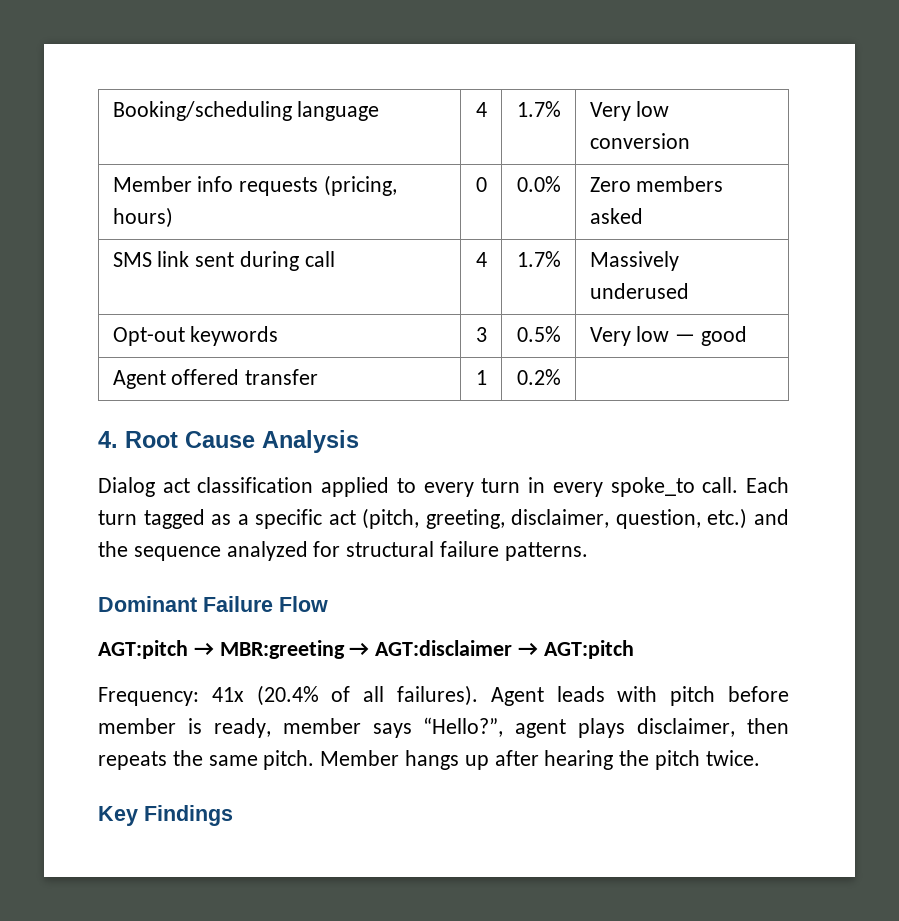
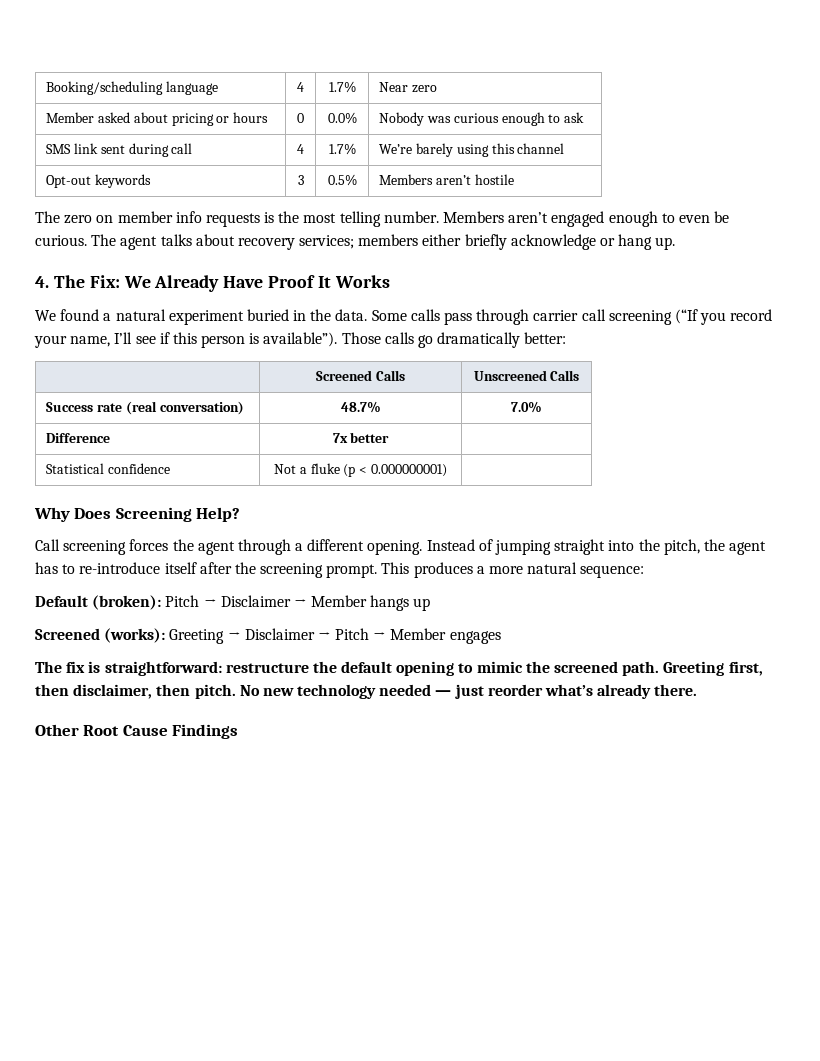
- Booking/scheduling language | 4 | 1.7% | Very low conversion
- Member info requests (pricing, hours) | 0 | 0.0% | Zero members asked
+ Booking/scheduling language | 4 | 1.7% | Near zero
+ Member asked about pricing or hours | 0 | 0.0% | Nobody was curious enough to ask
- SMS link sent during call | 4 | 1.7% | Massively underused
+ SMS link sent during call | 4 | 1.7% | We’re barely using this channel
- Opt-out keywords | 3 | 0.5% | Very low — good
- Agent offered transfer | 1 | 0.2% |
- 4. Root Cause Analysis
- Dialog act classification applied to every turn in every spoke_to call. Each turn tagged as a specific act (pitch, greeting, disclaimer, question, etc.) and the sequence analyzed for structural failure patterns.
- Dominant Failure Flow
- AGT:pitch → MBR:greeting → AGT:disclaimer → AGT:pitch
- Frequency: 41x (20.4% of all failures). Agent leads with pitch before member is ready, member says “Hello?”, agent plays disclaimer, then repeats the same pitch. Member hangs up after hearing the pitch twice.
- Key Findings
+ Opt-out keywords | 3 | 0.5% | Members aren’t hostile
+ The zero on member info requests is the most telling number. Members aren’t engaged enough to even be curious. The agent talks about recovery services; members either briefly acknowledge or hang up.
+ 4. The Fix: We Already Have Proof It Works
+ We found a natural experiment buried in the data. Some calls pass through carrier call screening (“If you record your name, I’ll see if this person is available”). Those calls go dramatically better:
+ | Screened Calls | Unscreened Calls
+ Success rate (real conversation) | 48.7% | 7.0%
+ Difference | 7x better |
+ Statistical confidence | Not a fluke (p < 0.000000001) |
+ Why Does Screening Help?
+ Call screening forces the agent through a different opening. Instead of jumping straight into the pitch, the agent has to re-introduce itself after the screening prompt. This produces a more natural sequence:
+ Default (broken): Pitch → Disclaimer → Member hangs up
+ Screened (works): Greeting → Disclaimer → Pitch → Member engages
+ The fix is straightforward: restructure the default opening to mimic the screened path. Greeting first, then disclaimer, then pitch. No new technology needed — just reorder what’s already there.
+ Other Root Cause Findings

